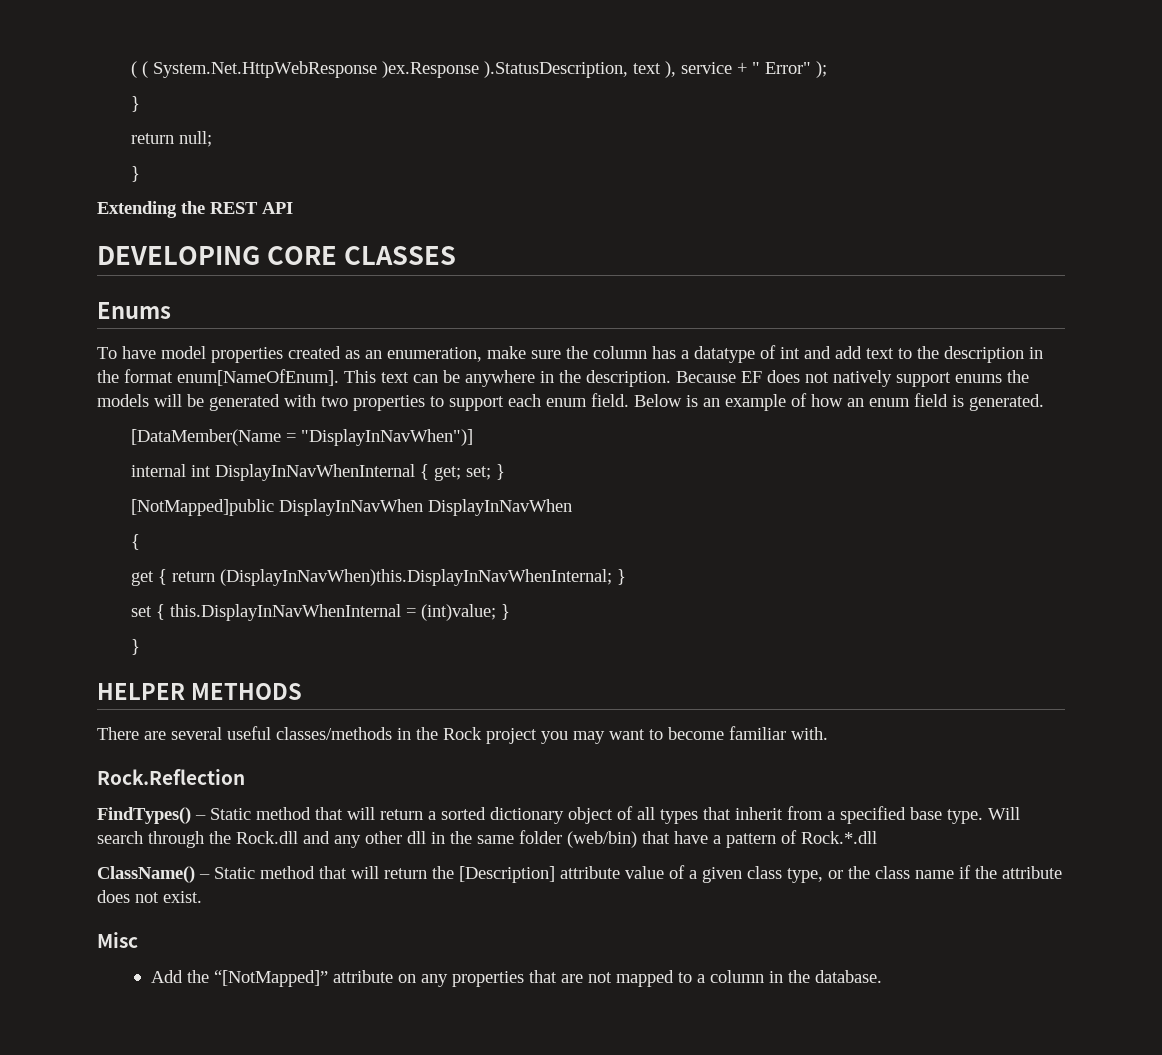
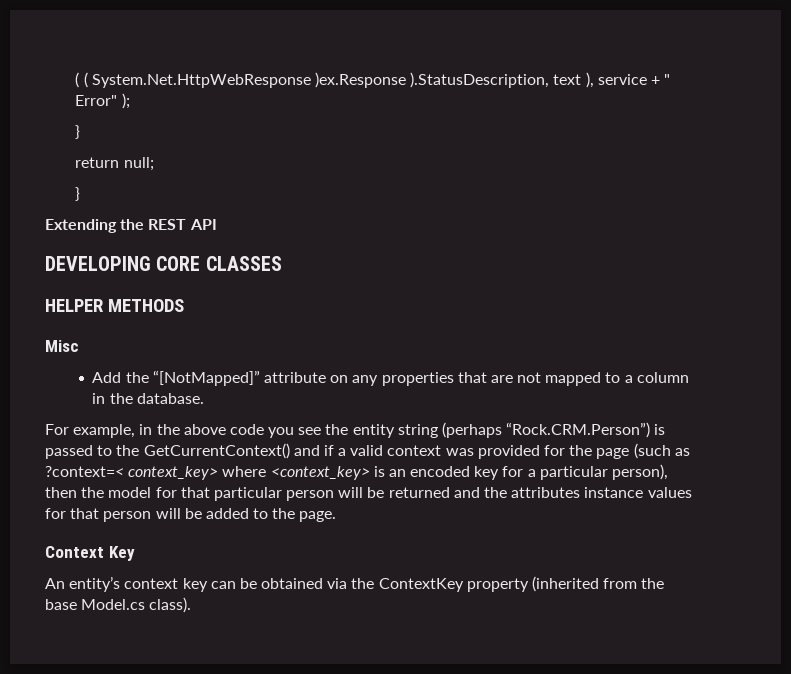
- Enums
- To have model properties created as an enumeration, make sure the column has a datatype of int and add text to the description in the format enum[NameOfEnum]. This text can be anywhere in the description. Because EF does not natively support enums the models will be generated with two properties to support each enum field. Below is an example of how an enum field is generated.
- [DataMember(Name = "DisplayInNavWhen")]
- internal int DisplayInNavWhenInternal { get; set; }
- [NotMapped]public DisplayInNavWhen DisplayInNavWhen
- {
- get { return (DisplayInNavWhen)this.DisplayInNavWhenInternal; }
- set { this.DisplayInNavWhenInternal = (int)value; }
- }
  HELPER METHODS
- There are several useful classes/methods in the Rock project you may want to become familiar with.
- Rock.Reflection
- FindTypes() – Static method that will return a sorted dictionary object of all types that inherit from a specified base type. Will search through the Rock.dll and any other dll in the same folder (web/bin) that have a pattern of Rock.*.dll
- ClassName() – Static method that will return the [Description] attribute value of a given class type, or the class name if the attribute does not exist.
+ For example, in the above code you see the entity string (perhaps “Rock.CRM.Person”) is passed to the GetCurrentContext() and if a valid context was provided for the page (such as ?context=< context_key> where <context_key> is an encoded key for a particular person), then the model for that particular person will be returned and the attributes instance values for that person will be added to the page.
+ Context Key
+ An entity’s context key can be obtained via the ContextKey property (inherited from the base Model.cs class).

